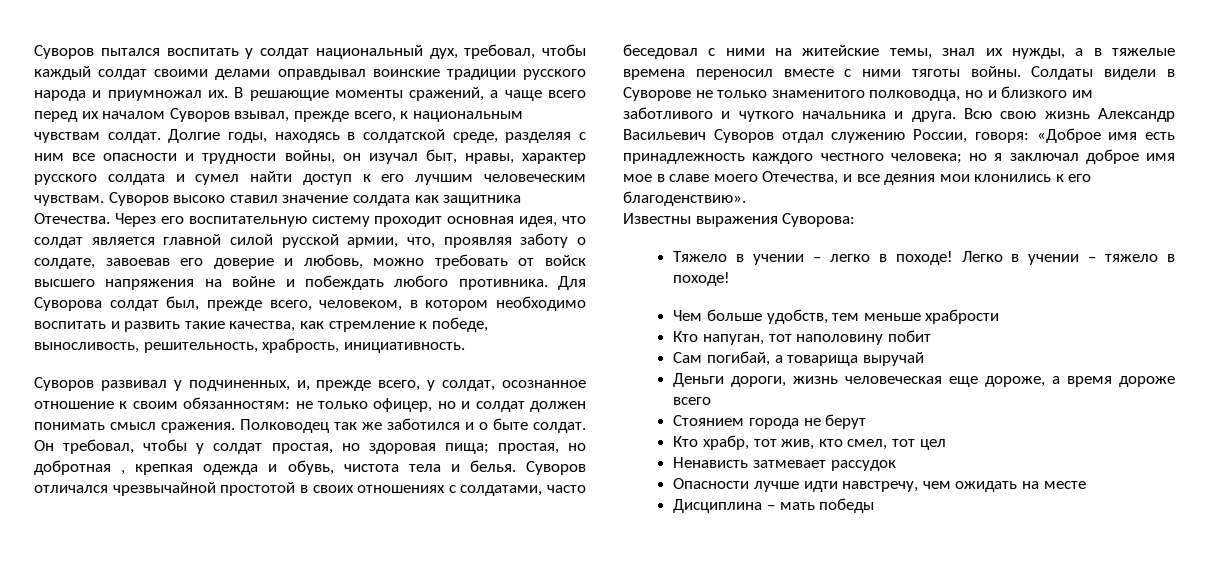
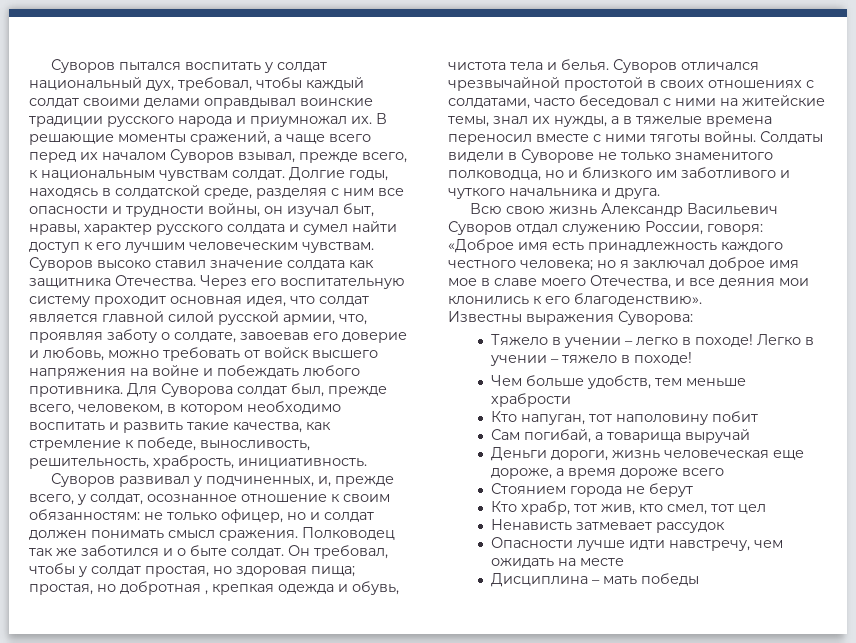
- Солдаты видели в Суворове не только знаменитого полководца, но и близкого им заботливого и чуткого начальника и друга. Всю свою жизнь Александр Васильевич Суворов отдал служению России, говоря: «Доброе имя есть принадлежность каждого честного человека; но я заключал доброе имя мое в славе моего Отечества, и все деяния мои клонились к его благоденствию».
+ Солдаты видели в Суворове не только знаменитого полководца, но и близкого им заботливого и чуткого начальника и друга.
+ Всю свою жизнь Александр Васильевич Суворов отдал служению России, говоря: «Доброе имя есть принадлежность каждого честного человека; но я заключал доброе имя мое в славе моего Отечества, и все деяния мои клонились к его благоденствию».

